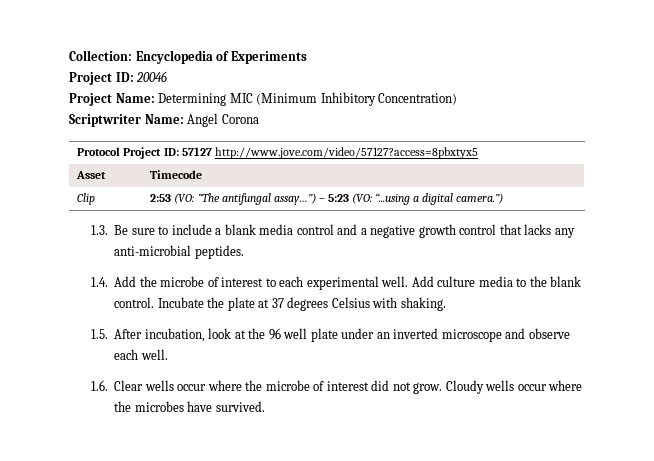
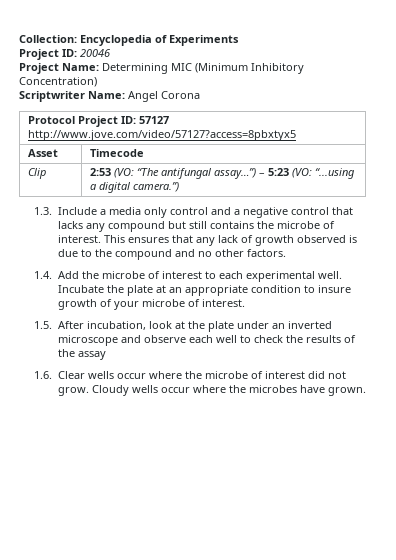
- 1.3. Be sure to include a blank media control and a negative growth control that lacks any anti-microbial peptides.
+ 1.3. Include a media only control and a negative control that lacks any compound but still contains the microbe of interest. This ensures that any lack of growth observed is due to the compound and no other factors.
- Add culture media to the blank control. Incubate the plate at 37 degrees Celsius with shaking.
+ Incubate the plate at an appropriate condition to insure growth of your microbe of interest.
- 1.5. After incubation, look at the 96 well plate under an inverted microscope and observe each well.
+ 1.5. After incubation, look at the plate under an inverted microscope and observe each well to check the results of the assay
- Cloudy wells occur where the microbes have survived.
+ Cloudy wells occur where the microbes have grown.

